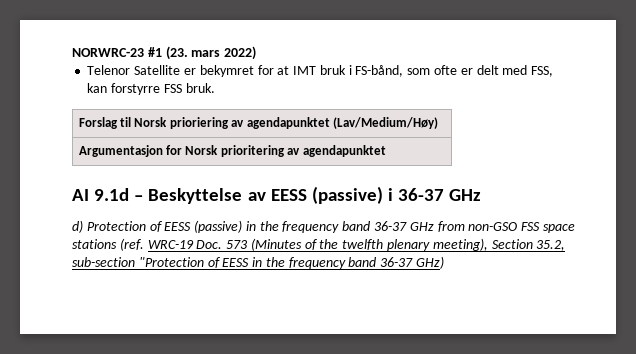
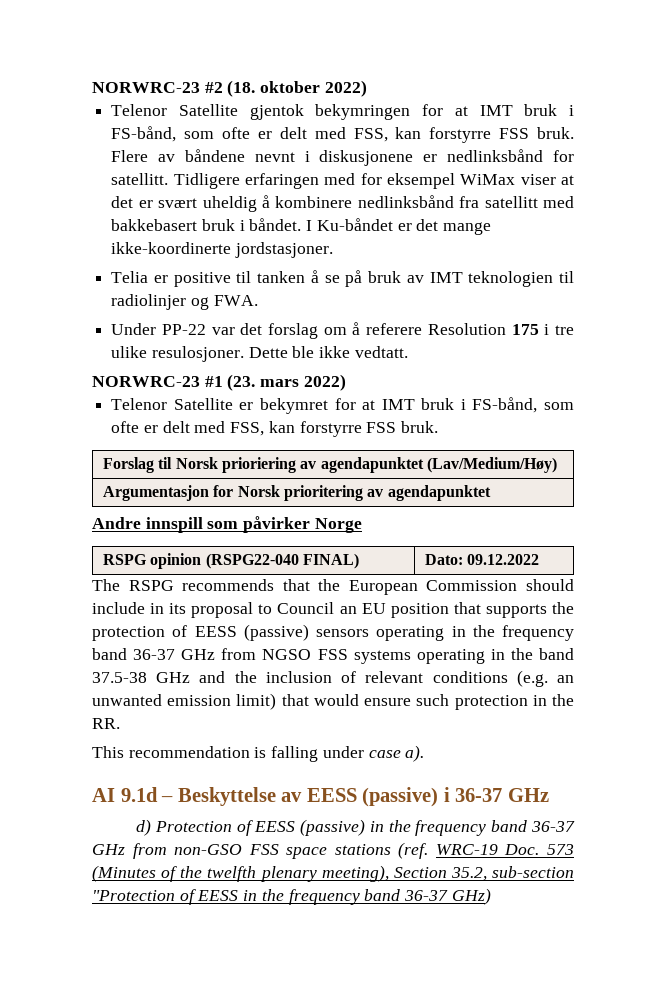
+ NORWRC-23 #2 (18. oktober 2022)
+ Telenor Satellite gjentok bekymringen for at IMT bruk i FS-bånd, som ofte er delt med FSS, kan forstyrre FSS bruk. Flere av båndene nevnt i diskusjonene er nedlinksbånd for satellitt. Tidligere erfaringen med for eksempel WiMax viser at det er svært uheldig å kombinere nedlinksbånd fra satellitt med bakkebasert bruk i båndet. I Ku-båndet er det mange ikke-koordinerte jordstasjoner.
+ Telia er positive til tanken å se på bruk av IMT teknologien til radiolinjer og FWA.
+ Under PP-22 var det forslag om å referere Resolution 175 i tre ulike resulosjoner. Dette ble ikke vedtatt.
+ Andre innspill som påvirker Norge
+ RSPG opinion (RSPG22-040 FINAL) | Dato: 09.12.2022
+ The RSPG recommends that the European Commission should include in its proposal to Council an EU position that supports the protection of EESS (passive) sensors operating in the frequency band 36-37 GHz from NGSO FSS systems operating in the band 37.5-38 GHz and the inclusion of relevant conditions (e.g. an unwanted emission limit) that would ensure such protection in the RR.
+ This recommendation is falling under case a).

